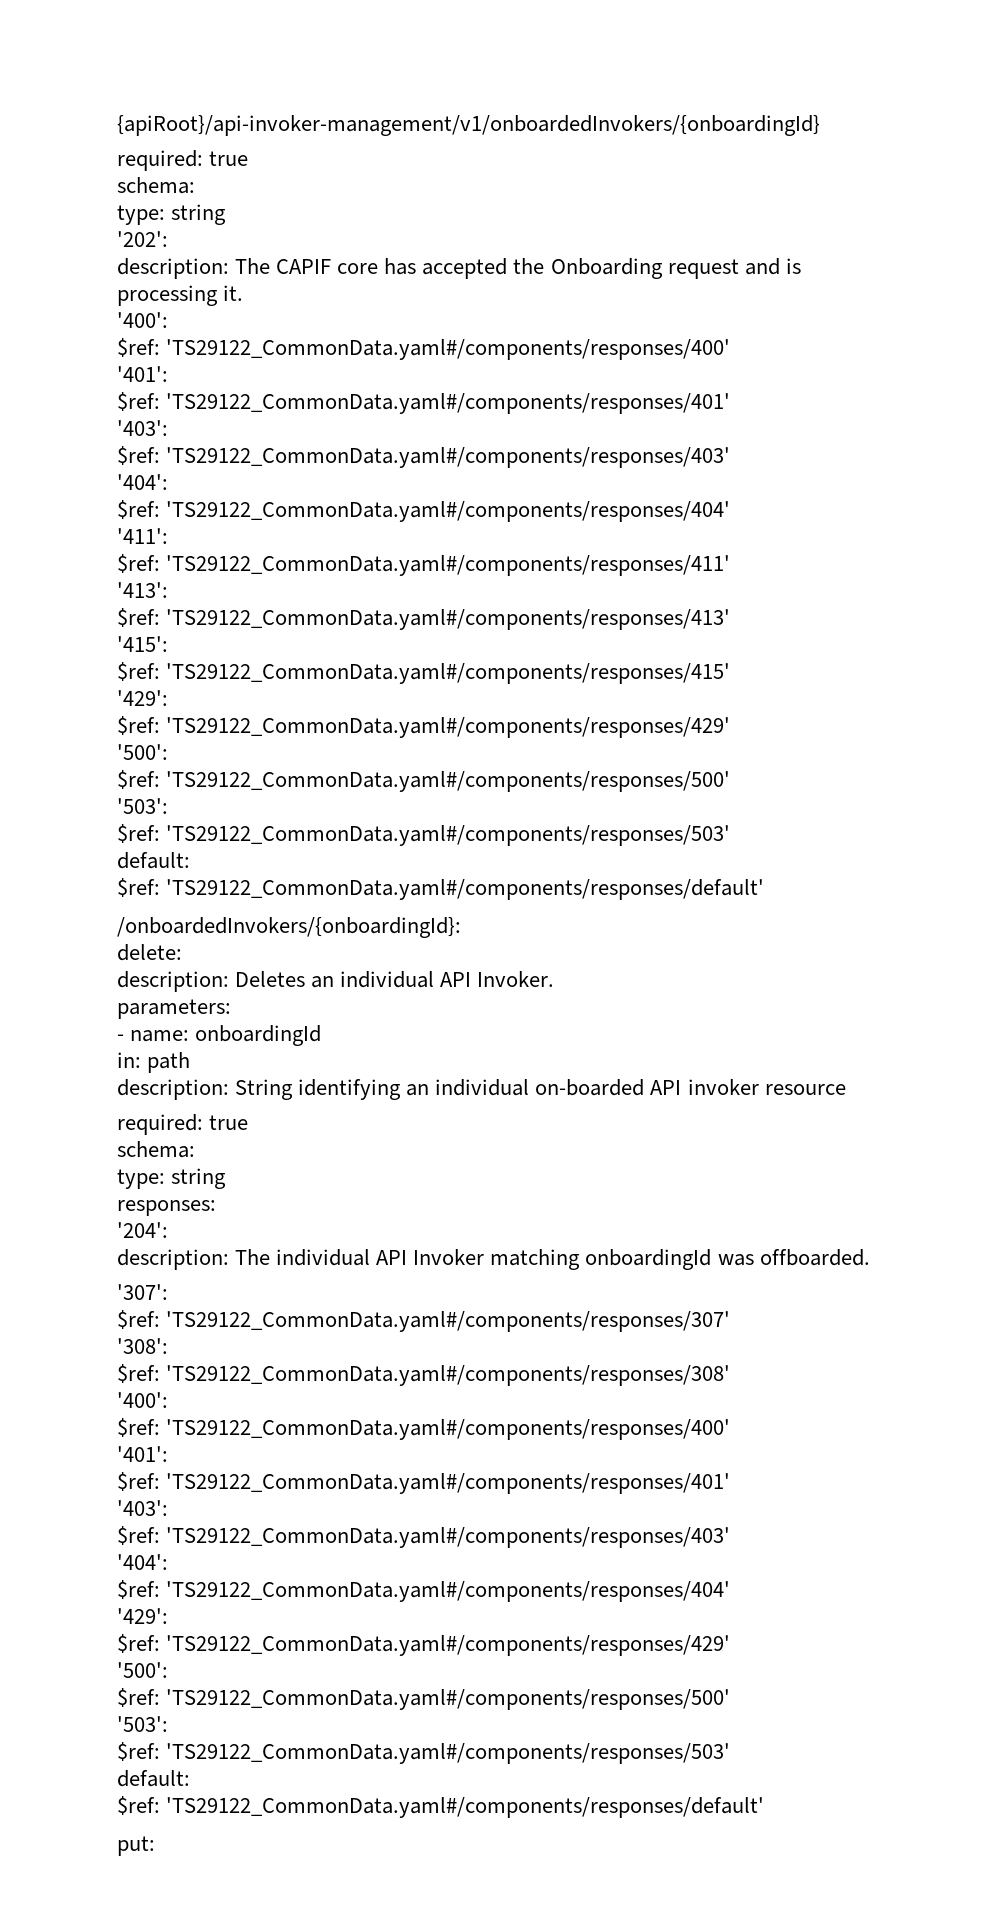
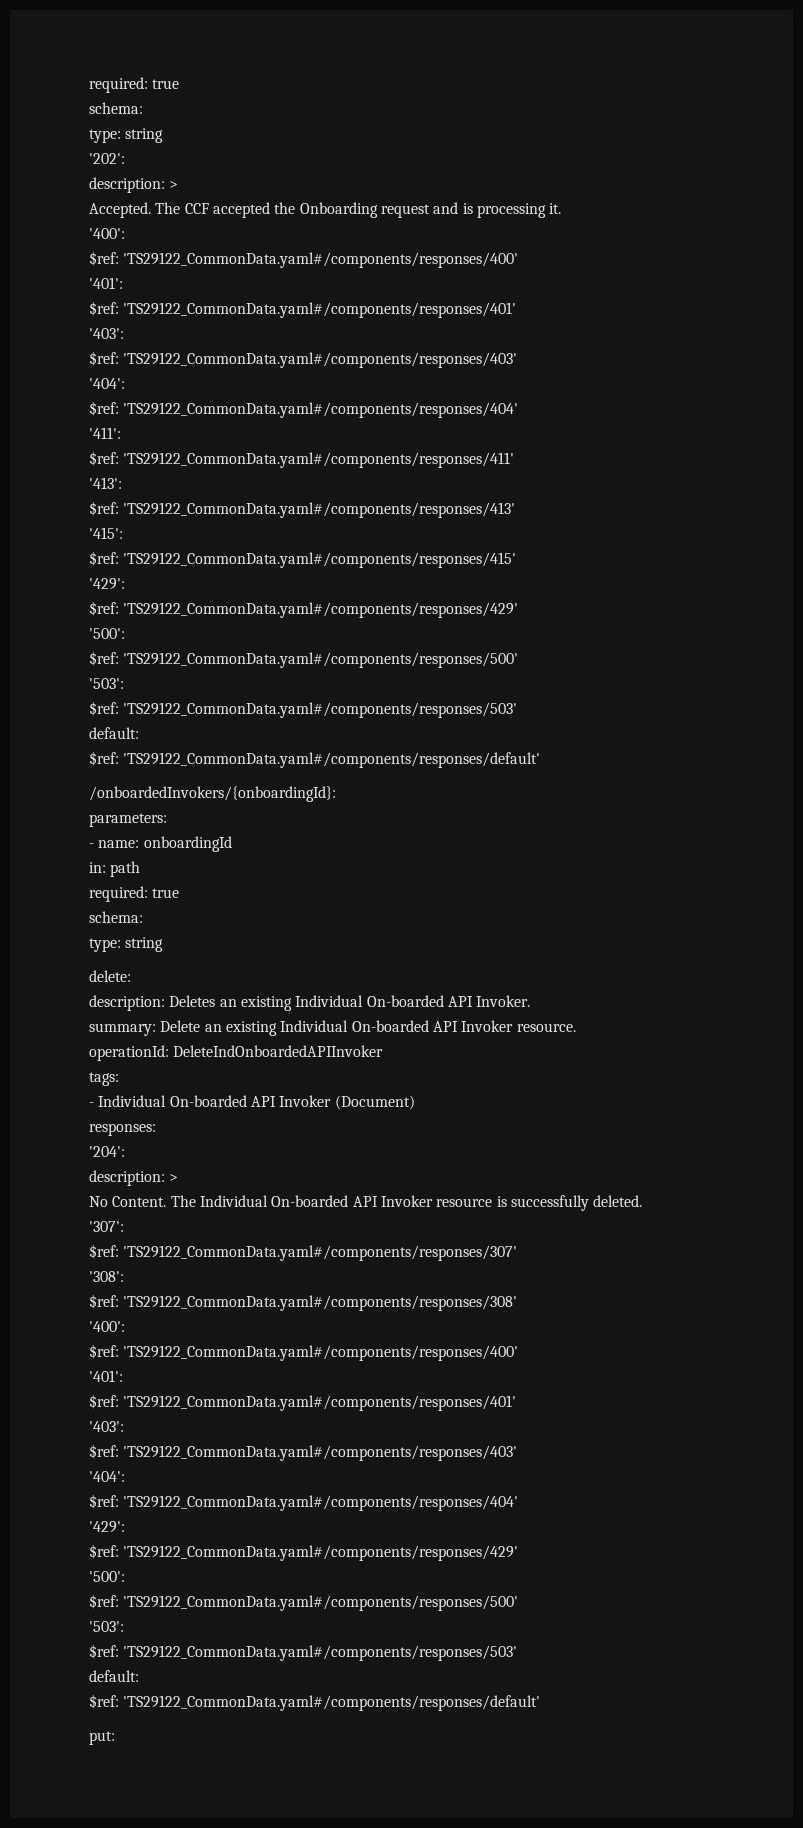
- {apiRoot}/api-invoker-management/v1/onboardedInvokers/{onboardingId}
  '202':
- description: The CAPIF core has accepted the Onboarding request and is processing it.
+ description: >
+ Accepted. The CCF accepted the Onboarding request and is processing it.
- delete:
- description: Deletes an individual API Invoker.
  in: path
- description: String identifying an individual on-boarded API invoker resource
  required: true
  schema:
  type: string
+ delete:
+ description: Deletes an existing Individual On-boarded API Invoker.
+ summary: Delete an existing Individual On-boarded API Invoker resource.
+ operationId: DeleteIndOnboardedAPIInvoker
+ tags:
+ - Individual On-boarded API Invoker (Document)
  responses:
  '204':
- description: The individual API Invoker matching onboardingId was offboarded.
+ description: >
+ No Content. The Individual On-boarded API Invoker resource is successfully deleted.

